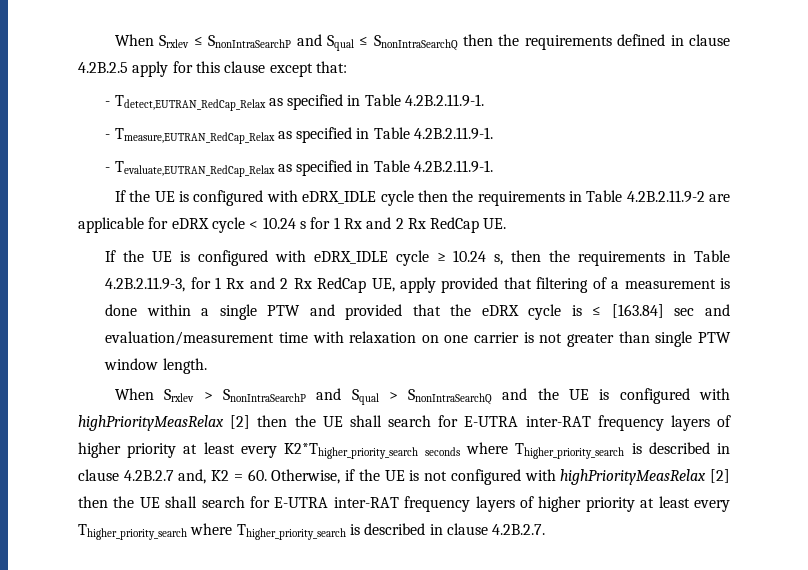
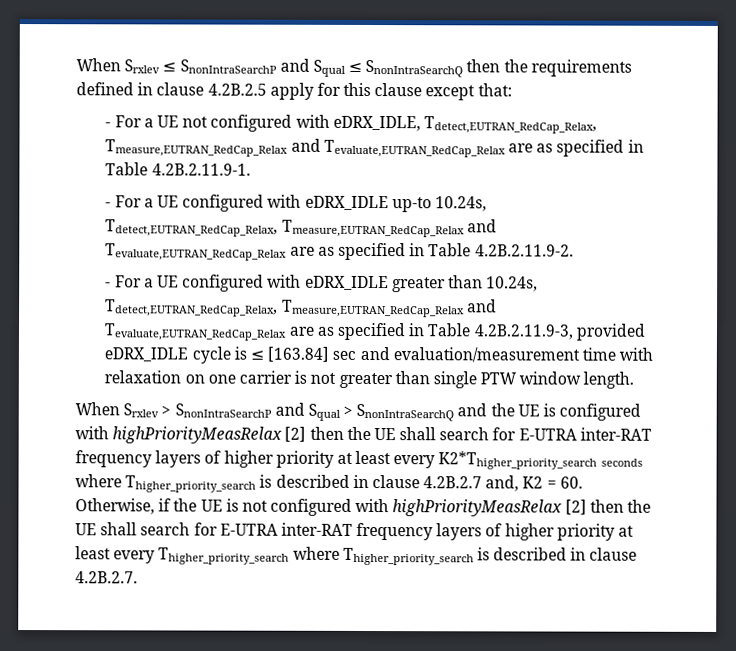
- - Tdetect,EUTRAN_RedCap_Relax as specified in Table 4.2B.2.11.9-1.
- - Tmeasure,EUTRAN_RedCap_Relax as specified in Table 4.2B.2.11.9-1.
- - Tevaluate,EUTRAN_RedCap_Relax as specified in Table 4.2B.2.11.9-1.
- If the UE is configured with eDRX_IDLE cycle then the requirements in Table 4.2B.2.11.9-2 are applicable for eDRX cycle < 10.24 s for 1 Rx and 2 Rx RedCap UE.
- If the UE is configured with eDRX_IDLE cycle ≥ 10.24 s, then the requirements in Table 4.2B.2.11.9-3, for 1 Rx and 2 Rx RedCap UE, apply provided that filtering of a measurement is done within a single PTW and provided that the eDRX cycle is ≤ [163.84] sec and evaluation/measurement time with relaxation on one carrier is not greater than single PTW window length.
+ - For a UE not configured with eDRX_IDLE, Tdetect,EUTRAN_RedCap_Relax, Tmeasure,EUTRAN_RedCap_Relax and Tevaluate,EUTRAN_RedCap_Relax are as specified in Table 4.2B.2.11.9-1.
+ - For a UE configured with eDRX_IDLE up-to 10.24s, Tdetect,EUTRAN_RedCap_Relax, Tmeasure,EUTRAN_RedCap_Relax and Tevaluate,EUTRAN_RedCap_Relax are as specified in Table 4.2B.2.11.9-2.
+ - For a UE configured with eDRX_IDLE greater than 10.24s, Tdetect,EUTRAN_RedCap_Relax, Tmeasure,EUTRAN_RedCap_Relax and Tevaluate,EUTRAN_RedCap_Relax are as specified in Table 4.2B.2.11.9-3, provided eDRX_IDLE cycle is ≤ [163.84] sec and evaluation/measurement time with relaxation on one carrier is not greater than single PTW window length.

